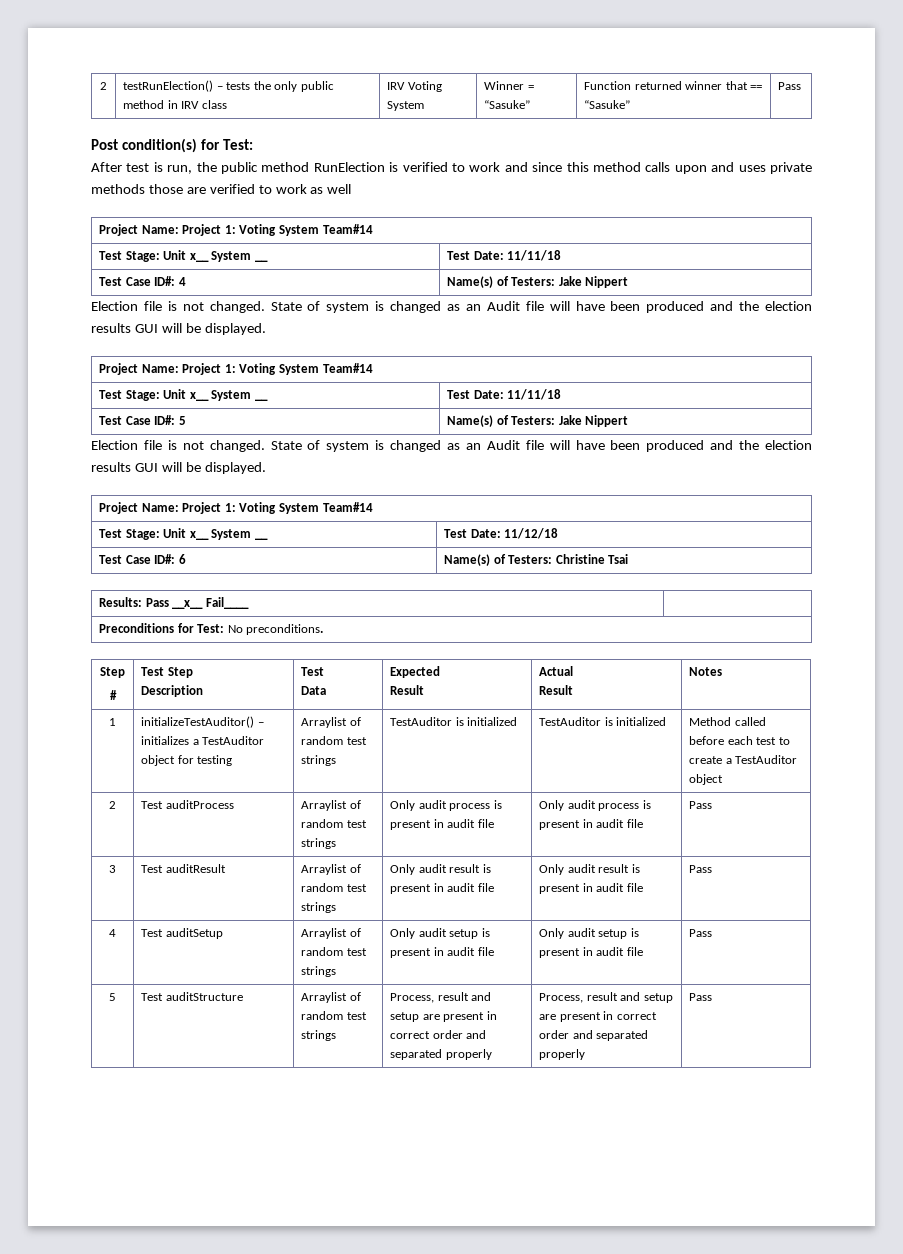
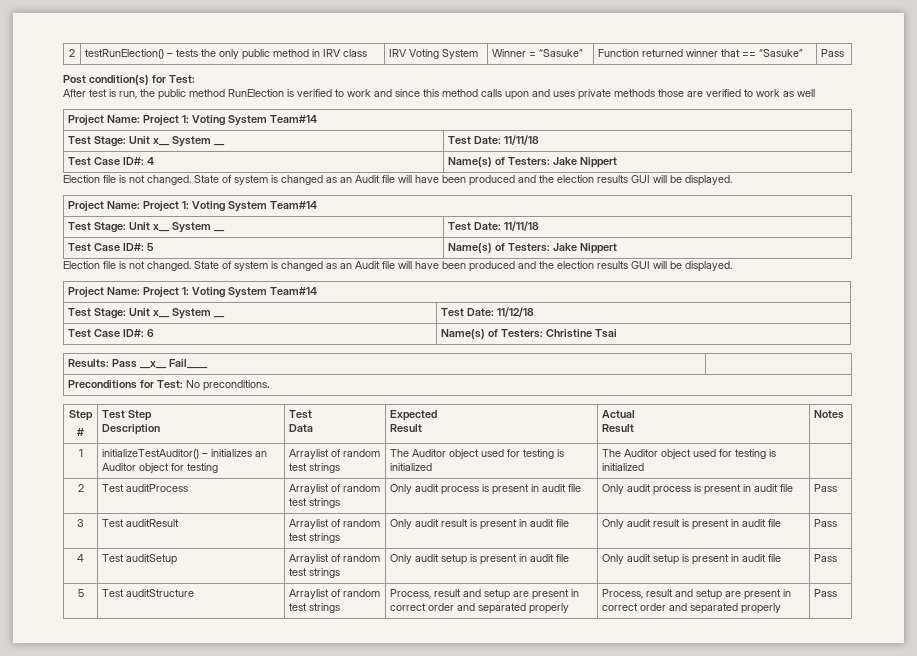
- 1 | initializeTestAuditor() – initializes a TestAuditor object for testing | Arraylist of random test strings | TestAuditor is initialized | TestAuditor is initialized | Method called before each test to create a TestAuditor object
+ 1 | initializeTestAuditor() – initializes an Auditor object for testing | Arraylist of random test strings | The Auditor object used for testing is initialized | The Auditor object used for testing is initialized |

